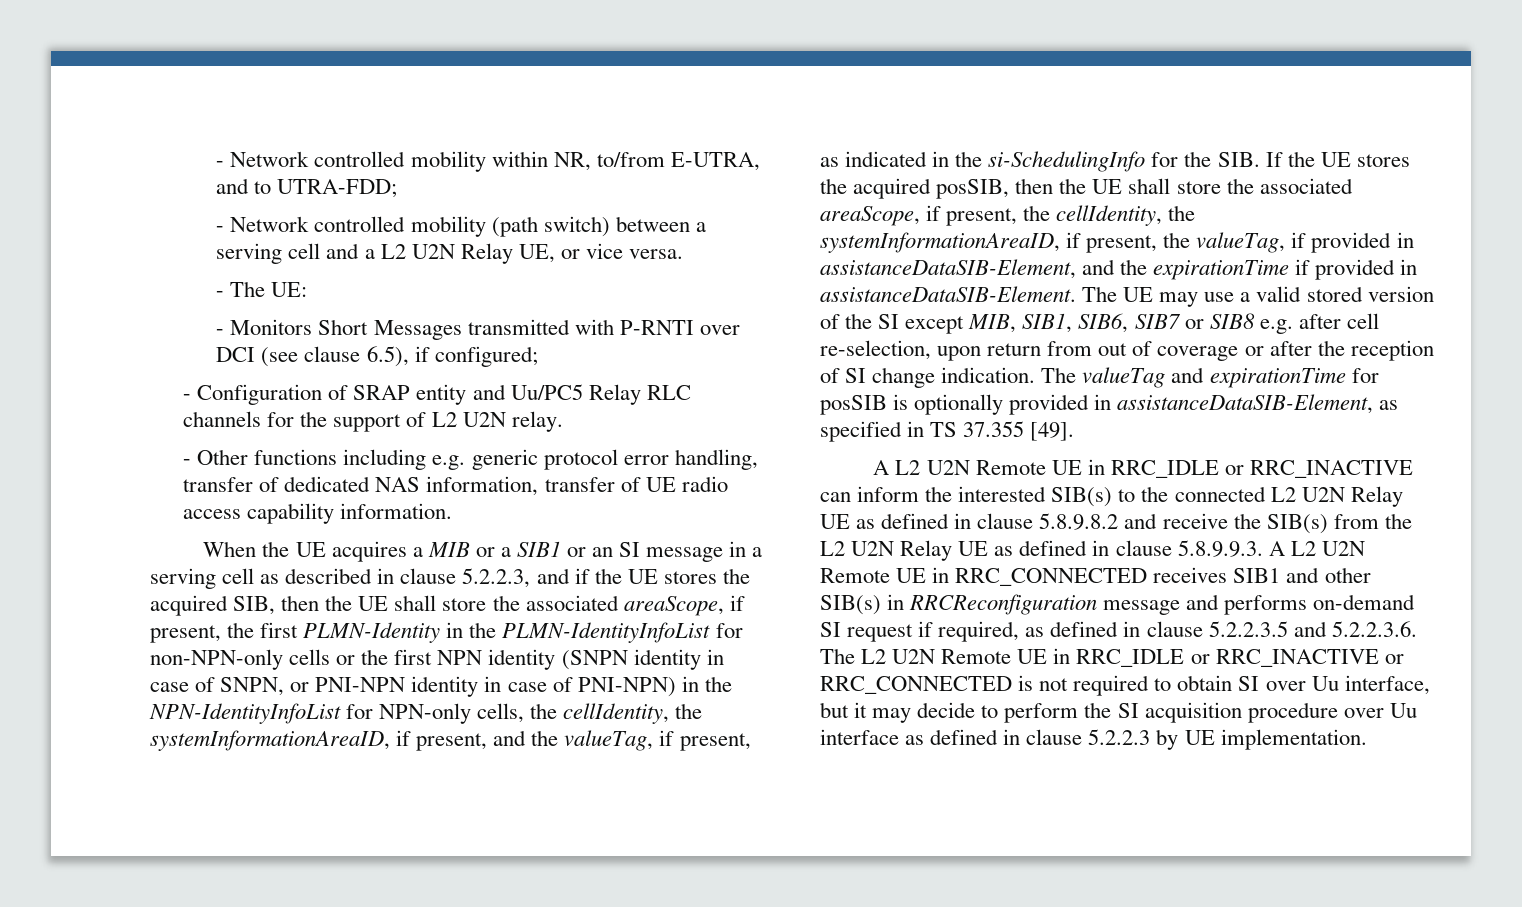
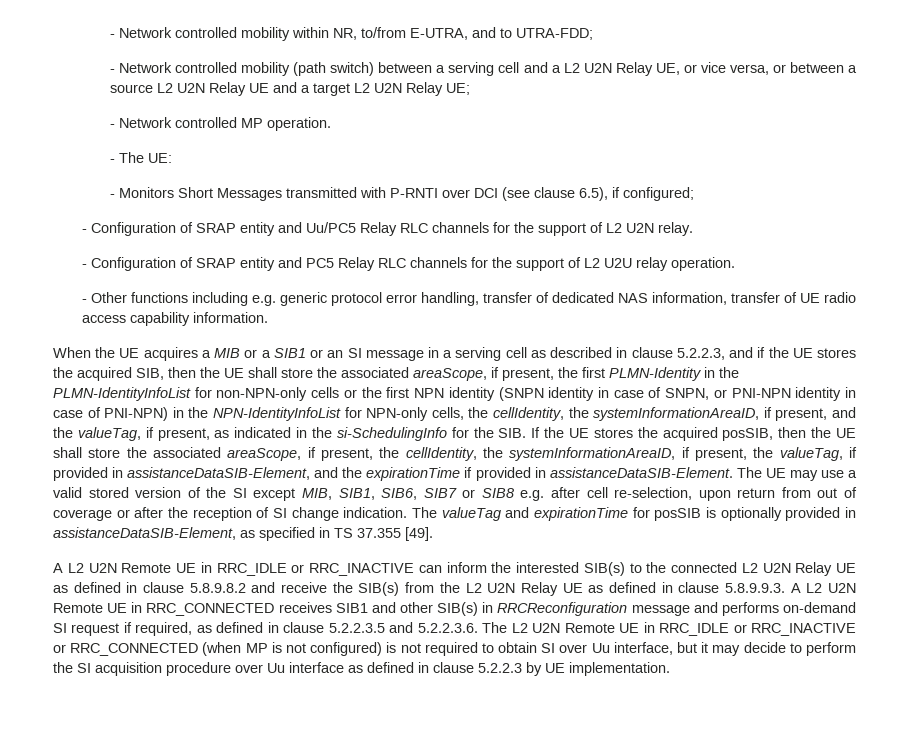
- - Network controlled mobility (path switch) between a serving cell and a L2 U2N Relay UE, or vice versa.
+ - Network controlled mobility (path switch) between a serving cell and a L2 U2N Relay UE, or vice versa, or between a source L2 U2N Relay UE and a target L2 U2N Relay UE;
+ - Network controlled MP operation.
+ - Configuration of SRAP entity and PC5 Relay RLC channels for the support of L2 U2U relay operation.
- A L2 U2N Remote UE in RRC_IDLE or RRC_INACTIVE can inform the interested SIB(s) to the connected L2 U2N Relay UE as defined in clause 5.8.9.8.2 and receive the SIB(s) from the L2 U2N Relay UE as defined in clause 5.8.9.9.3. A L2 U2N Remote UE in RRC_CONNECTED receives SIB1 and other SIB(s) in RRCReconfiguration message and performs on-demand SI request if required, as defined in clause 5.2.2.3.5 and 5.2.2.3.6. The L2 U2N Remote UE in RRC_IDLE or RRC_INACTIVE or RRC_CONNECTED is not required to obtain SI over Uu interface, but it may decide to perform the SI acquisition procedure over Uu interface as defined in clause 5.2.2.3 by UE implementation.
+ A L2 U2N Remote UE in RRC_IDLE or RRC_INACTIVE can inform the interested SIB(s) to the connected L2 U2N Relay UE as defined in clause 5.8.9.8.2 and receive the SIB(s) from the L2 U2N Relay UE as defined in clause 5.8.9.9.3. A L2 U2N Remote UE in RRC_CONNECTED receives SIB1 and other SIB(s) in RRCReconfiguration message and performs on-demand SI request if required, as defined in clause 5.2.2.3.5 and 5.2.2.3.6. The L2 U2N Remote UE in RRC_IDLE or RRC_INACTIVE or RRC_CONNECTED (when MP is not configured) is not required to obtain SI over Uu interface, but it may decide to perform the SI acquisition procedure over Uu interface as defined in clause 5.2.2.3 by UE implementation.

